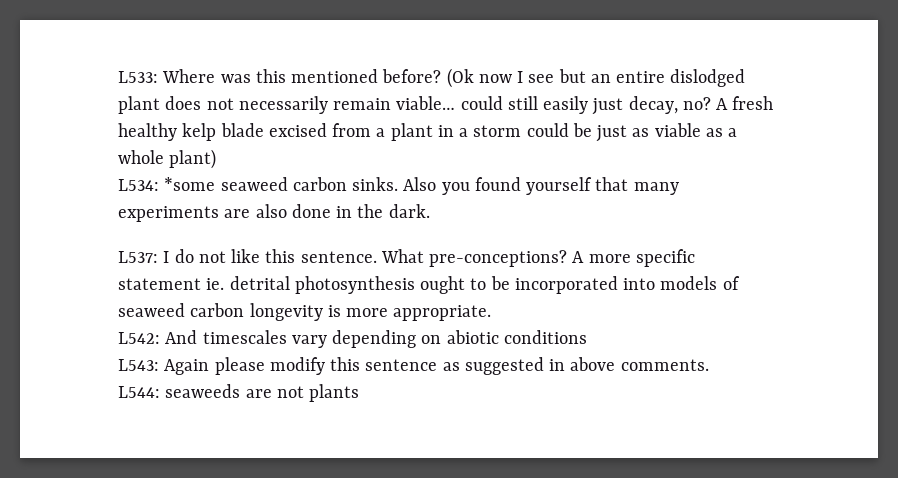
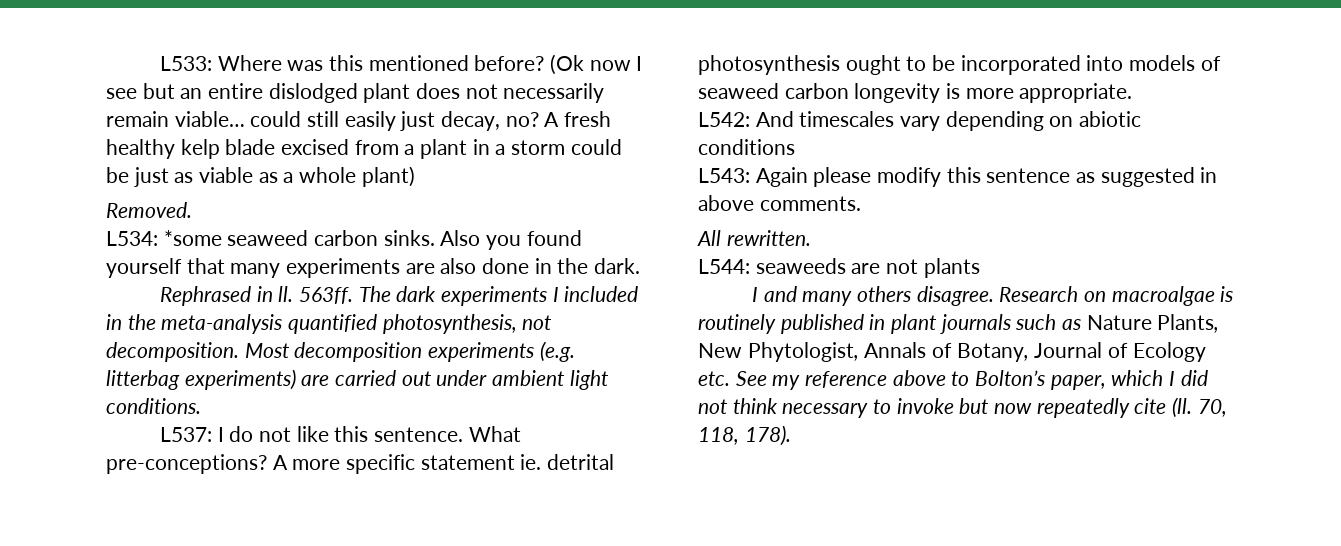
+ Removed.
+ Rephrased in ll. 563ff. The dark experiments I included in the meta-analysis quantified photosynthesis, not decomposition. Most decomposition experiments (e.g. litterbag experiments) are carried out under ambient light conditions.
+ All rewritten.
+ I and many others disagree. Research on macroalgae is routinely published in plant journals such as Nature Plants, New Phytologist, Annals of Botany, Journal of Ecology etc. See my reference above to Bolton’s paper, which I did not think necessary to invoke but now repeatedly cite (ll. 70, 118, 178).

